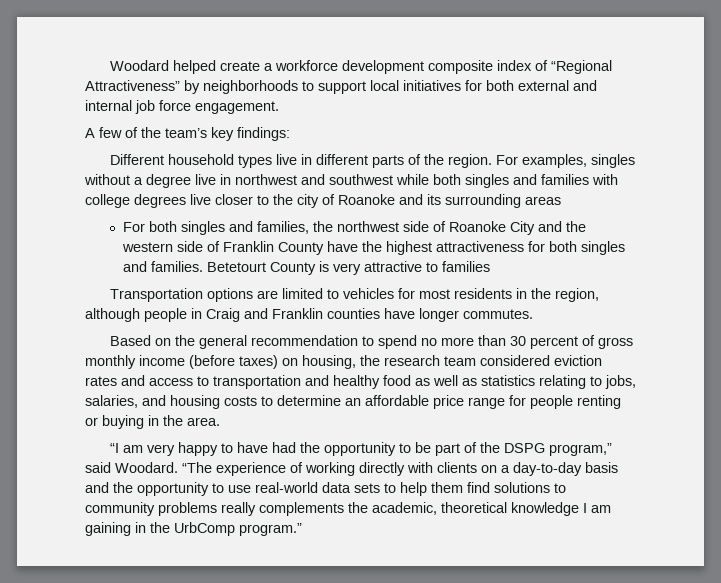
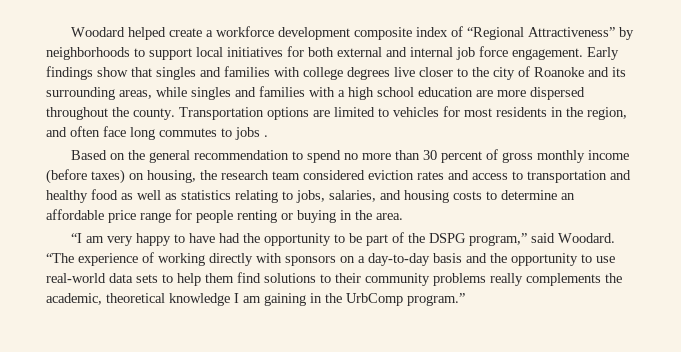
- Woodard helped create a workforce development composite index of “Regional Attractiveness” by neighborhoods to support local initiatives for both external and internal job force engagement.
- A few of the team’s key findings:
- Different household types live in different parts of the region. For examples, singles without a degree live in northwest and southwest while both singles and families with college degrees live closer to the city of Roanoke and its surrounding areas
- For both singles and families, the northwest side of Roanoke City and the western side of Franklin County have the highest attractiveness for both singles and families. Betetourt County is very attractive to families
- Transportation options are limited to vehicles for most residents in the region, although people in Craig and Franklin counties have longer commutes.
+ Woodard helped create a workforce development composite index of “Regional Attractiveness” by neighborhoods to support local initiatives for both external and internal job force engagement. Early findings show that singles and families with college degrees live closer to the city of Roanoke and its surrounding areas, while singles and families with a high school education are more dispersed throughout the county. Transportation options are limited to vehicles for most residents in the region, and often face long commutes to jobs .
- “The experience of working directly with clients on a day-to-day basis and the opportunity to use real-world data sets to help them find solutions to community problems really complements the academic, theoretical knowledge I am gaining in the UrbComp program.”
+ “The experience of working directly with sponsors on a day-to-day basis and the opportunity to use real-world data sets to help them find solutions to their community problems really complements the academic, theoretical knowledge I am gaining in the UrbComp program.”

